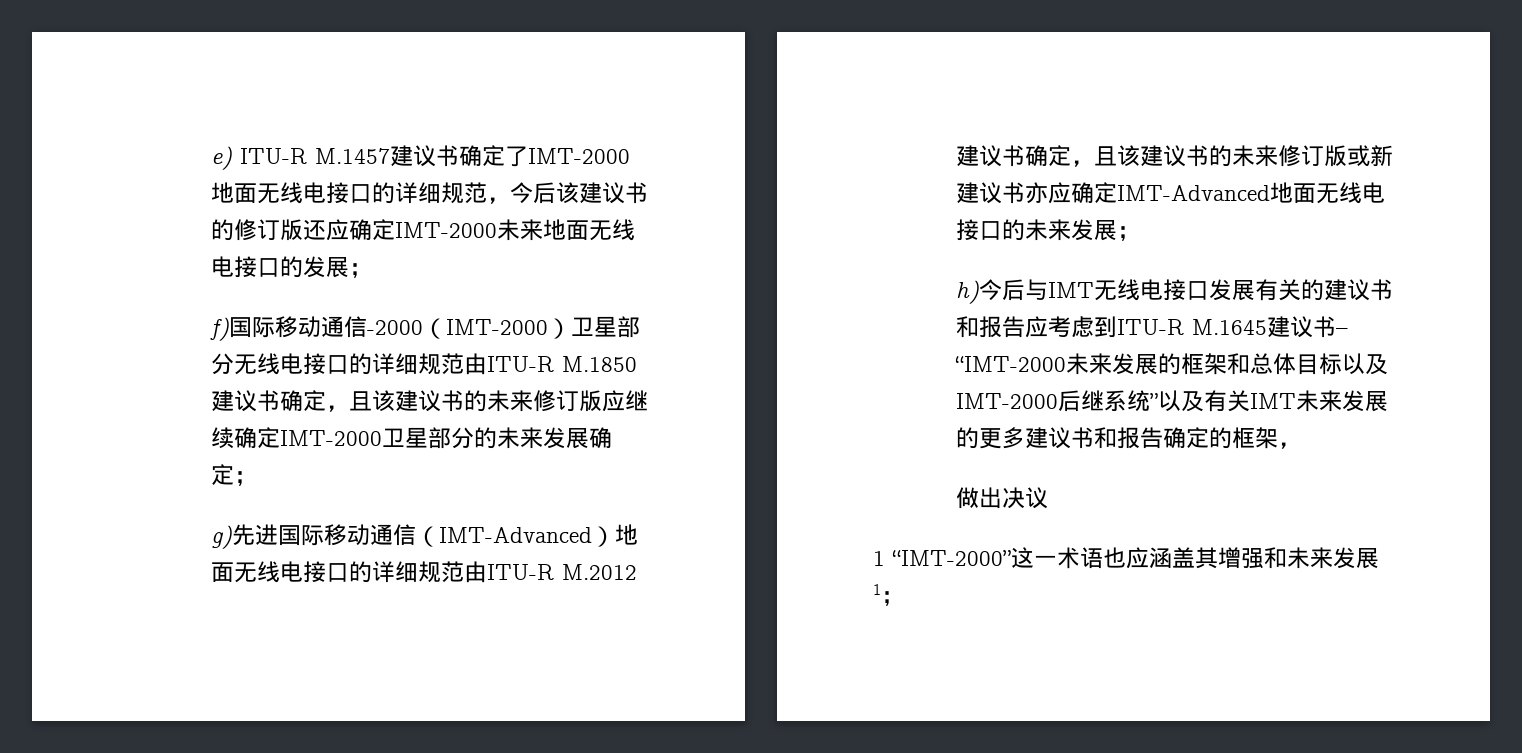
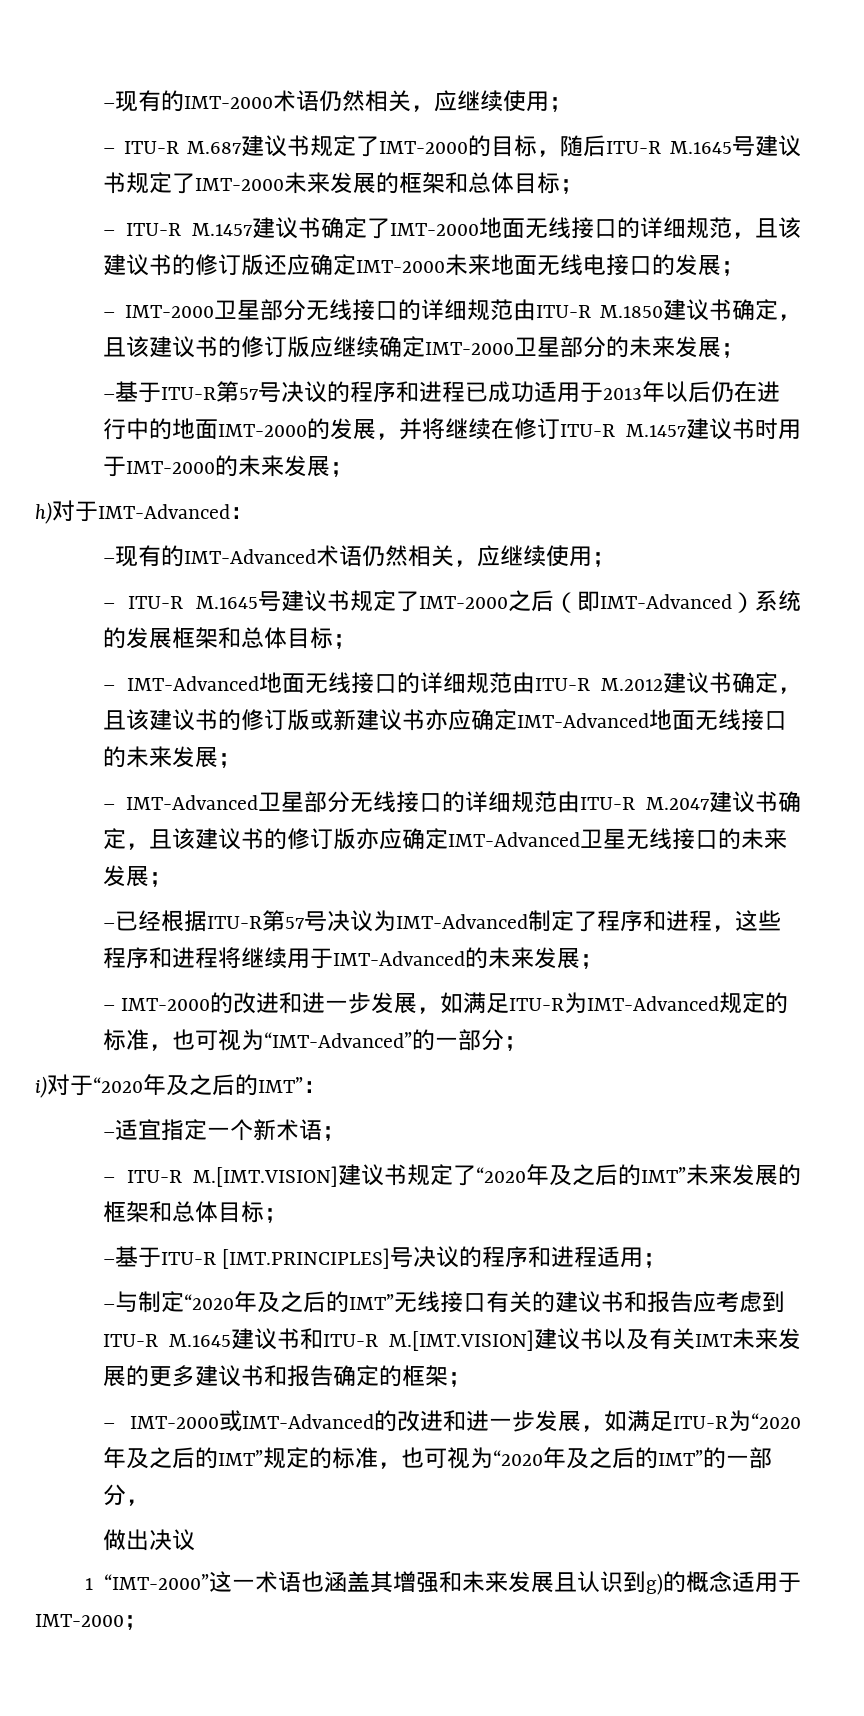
- e) ITU-R M.1457建议书确定了IMT-2000地面无线电接口的详细规范，今后该建议书的修订版还应确定IMT-2000未来地面无线电接口的发展；
+ –现有的IMT-2000术语仍然相关，应继续使用；
+ – ITU-R M.687建议书规定了IMT-2000的目标，随后ITU-R M.1645号建议书规定了IMT-2000未来发展的框架和总体目标；
+ – ITU-R M.1457建议书确定了IMT-2000地面无线接口的详细规范，且该建议书的修订版还应确定IMT-2000未来地面无线电接口的发展；
- f)国际移动通信-2000（IMT-2000）卫星部分无线电接口的详细规范由ITU-R M.1850建议书确定，且该建议书的未来修订版应继续确定IMT-2000卫星部分的未来发展确定；
- g)先进国际移动通信（IMT-Advanced）地面无线电接口的详细规范由ITU-R M.2012建议书确定，且该建议书的未来修订版或新建议书亦应确定IMT-Advanced地面无线电接口的未来发展；
- h)今后与IMT无线电接口发展有关的建议书和报告应考虑到ITU-R M.1645建议书– “IMT-2000未来发展的框架和总体目标以及IMT-2000后继系统”以及有关IMT未来发展的更多建议书和报告确定的框架，
+ – IMT-2000卫星部分无线接口的详细规范由ITU-R M.1850建议书确定，且该建议书的修订版应继续确定IMT-2000卫星部分的未来发展；
+ –基于ITU-R第57号决议的程序和进程已成功适用于2013年以后仍在进行中的地面IMT-2000的发展，并将继续在修订ITU-R M.1457建议书时用于IMT-2000的未来发展；
+ h)对于IMT-Advanced：
+ –现有的IMT-Advanced术语仍然相关，应继续使用；
+ – ITU-R M.1645号建议书规定了IMT-2000之后（即IMT-Advanced）系统的发展框架和总体目标；
+ – IMT-Advanced地面无线接口的详细规范由ITU-R M.2012建议书确定，且该建议书的修订版或新建议书亦应确定IMT-Advanced地面无线接口的未来发展；
+ – IMT-Advanced卫星部分无线接口的详细规范由ITU-R M.2047建议书确定，且该建议书的修订版亦应确定IMT-Advanced卫星无线接口的未来发展；
+ –已经根据ITU-R第57号决议为IMT-Advanced制定了程序和进程，这些程序和进程将继续用于IMT-Advanced的未来发展；
+ – IMT-2000的改进和进一步发展，如满足ITU-R为IMT-Advanced规定的标准，也可视为“IMT-Advanced”的一部分；
+ i)对于“2020年及之后的IMT”：
+ –适宜指定一个新术语；
+ – ITU-R M.[IMT.VISION]建议书规定了“2020年及之后的IMT”未来发展的框架和总体目标；
+ –基于ITU-R [IMT.PRINCIPLES]号决议的程序和进程适用；
+ –与制定“2020年及之后的IMT”无线接口有关的建议书和报告应考虑到ITU-R M.1645建议书和ITU-R M.[IMT.VISION]建议书以及有关IMT未来发展的更多建议书和报告确定的框架；
+ – IMT-2000或IMT-Advanced的改进和进一步发展，如满足ITU-R为“2020年及之后的IMT”规定的标准，也可视为“2020年及之后的IMT”的一部分，
- 1 “IMT-2000”这一术语也应涵盖其增强和未来发展1；
+ 1 “IMT-2000”这一术语也涵盖其增强和未来发展且认识到g)的概念适用于IMT-2000；

